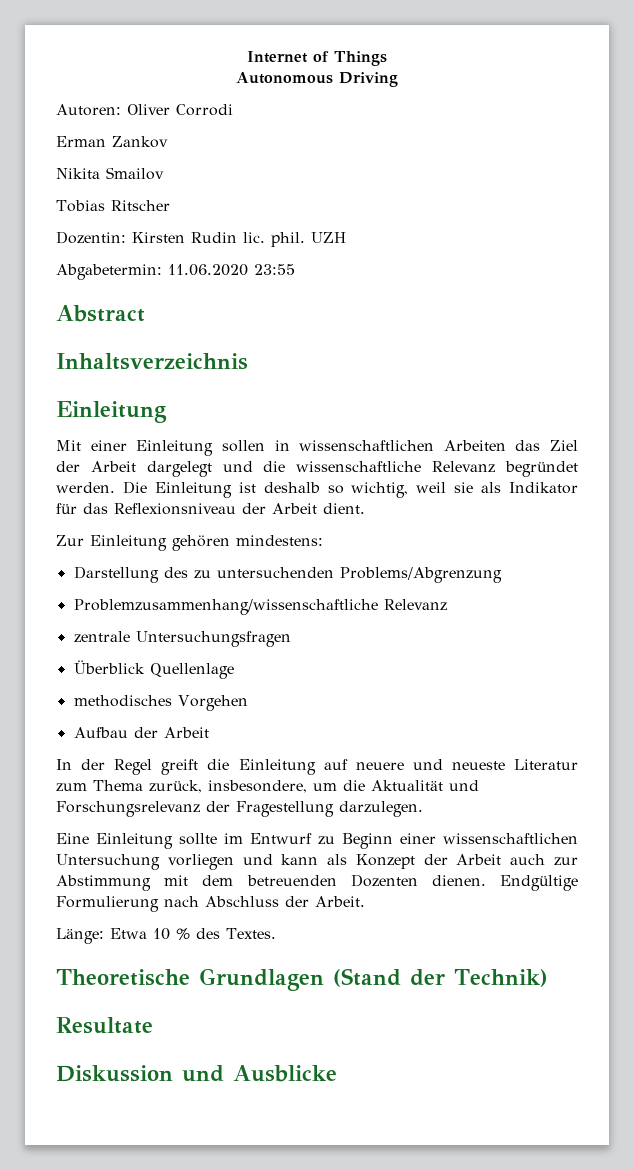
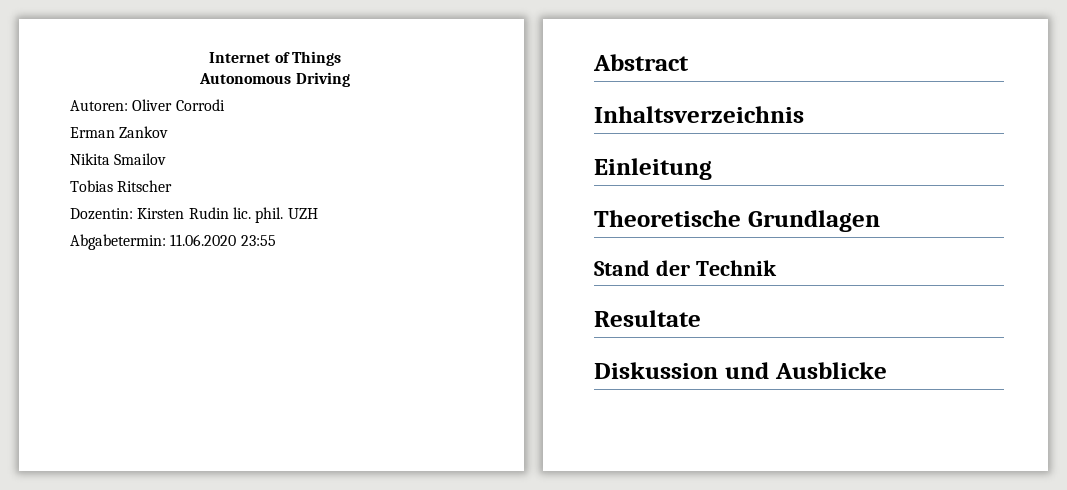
- Mit einer Einleitung sollen in wissenschaftlichen Arbeiten das Ziel der Arbeit dargelegt und die wissenschaftliche Relevanz begründet werden. Die Einleitung ist deshalb so wichtig, weil sie als Indikator für das Reflexionsniveau der Arbeit dient.
- Zur Einleitung gehören mindestens:
- Darstellung des zu untersuchenden Problems/Abgrenzung
- Problemzusammenhang/wissenschaftliche Relevanz
- zentrale Untersuchungsfragen
- Überblick Quellenlage
- methodisches Vorgehen
- Aufbau der Arbeit
- In der Regel greift die Einleitung auf neuere und neueste Literatur zum Thema zurück, insbesondere, um die Aktualität und Forschungsrelevanz der Fragestellung darzulegen.
- Eine Einleitung sollte im Entwurf zu Beginn einer wissenschaftlichen Untersuchung vorliegen und kann als Konzept der Arbeit auch zur Abstimmung mit dem betreuenden Dozenten dienen. Endgültige Formulierung nach Abschluss der Arbeit.
- Länge: Etwa 10 % des Textes.
- Theoretische Grundlagen (Stand der Technik)
+ Theoretische Grundlagen
+ Stand der Technik

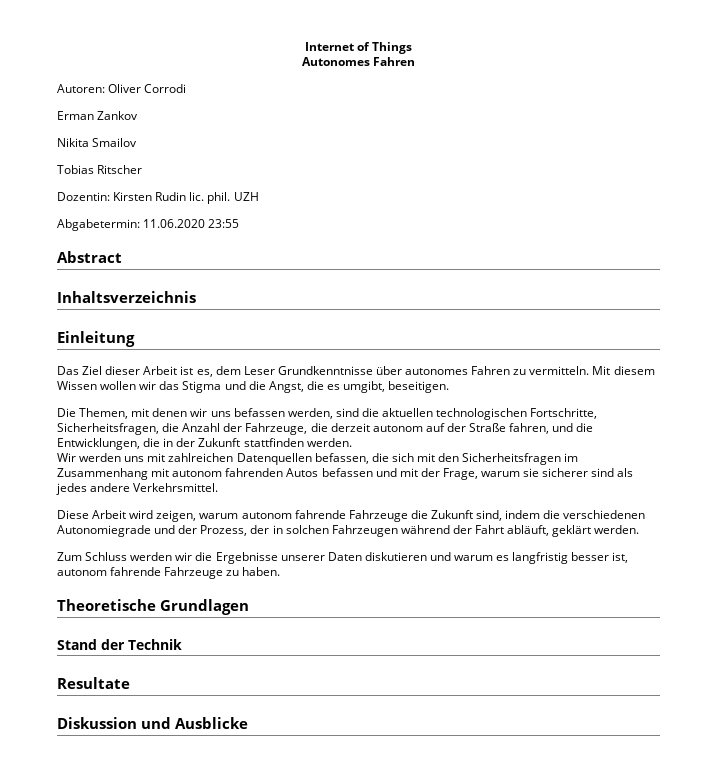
- Autonomous Driving
+ Autonomes Fahren
+ Das Ziel dieser Arbeit ist es, dem Leser Grundkenntnisse über autonomes Fahren zu vermitteln. Mit diesem Wissen wollen wir das Stigma und die Angst, die es umgibt, beseitigen.
+ Die Themen, mit denen wir uns befassen werden, sind die aktuellen technologischen Fortschritte, Sicherheitsfragen, die Anzahl der Fahrzeuge, die derzeit autonom auf der Straße fahren, und die Entwicklungen, die in der Zukunft stattfinden werden.
+ Wir werden uns mit zahlreichen Datenquellen befassen, die sich mit den Sicherheitsfragen im Zusammenhang mit autonom fahrenden Autos befassen und mit der Frage, warum sie sicherer sind als jedes andere Verkehrsmittel.
+ Diese Arbeit wird zeigen, warum autonom fahrende Fahrzeuge die Zukunft sind, indem die verschiedenen Autonomiegrade und der Prozess, der in solchen Fahrzeugen während der Fahrt abläuft, geklärt werden.
+ Zum Schluss werden wir die Ergebnisse unserer Daten diskutieren und warum es langfristig besser ist, autonom fahrende Fahrzeuge zu haben.

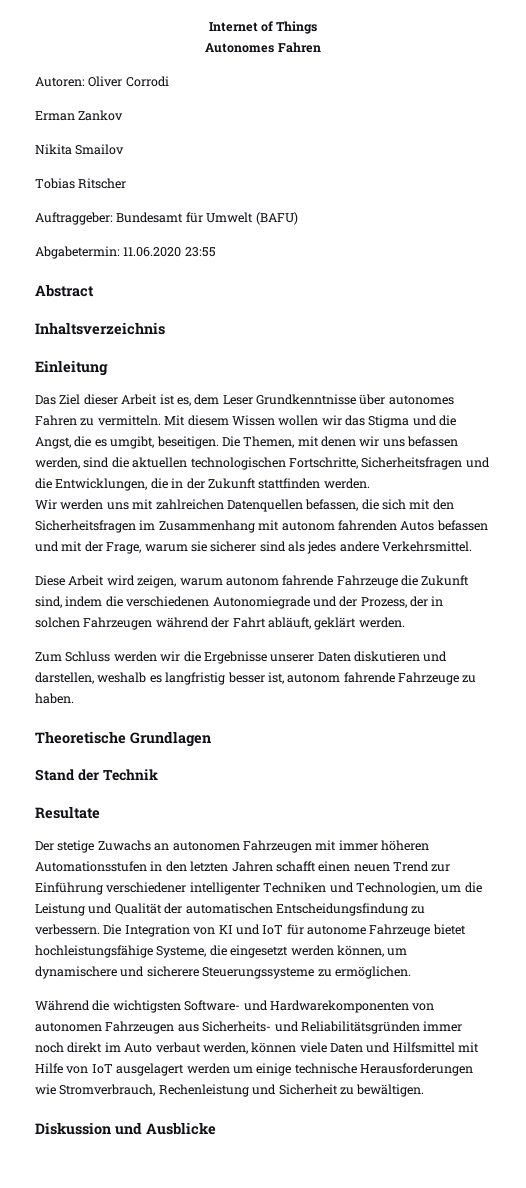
- Dozentin: Kirsten Rudin lic. phil. UZH
+ Auftraggeber: Bundesamt für Umwelt (BAFU)
- Mit diesem Wissen wollen wir das Stigma und die Angst, die es umgibt, beseitigen.
- Die Themen, mit denen wir uns befassen werden, sind die aktuellen technologischen Fortschritte, Sicherheitsfragen, die Anzahl der Fahrzeuge, die derzeit autonom auf der Straße fahren, und die Entwicklungen, die in der Zukunft stattfinden werden.
+ Mit diesem Wissen wollen wir das Stigma und die Angst, die es umgibt, beseitigen. Die Themen, mit denen wir uns befassen werden, sind die aktuellen technologischen Fortschritte, Sicherheitsfragen und die Entwicklungen, die in der Zukunft stattfinden werden.
- Zum Schluss werden wir die Ergebnisse unserer Daten diskutieren und warum es langfristig besser ist, autonom fahrende Fahrzeuge zu haben.
+ Zum Schluss werden wir die Ergebnisse unserer Daten diskutieren und darstellen, weshalb es langfristig besser ist, autonom fahrende Fahrzeuge zu haben.
+ Der stetige Zuwachs an autonomen Fahrzeugen mit immer höheren Automationsstufen in den letzten Jahren schafft einen neuen Trend zur Einführung verschiedener intelligenter Techniken und Technologien, um die Leistung und Qualität der automatischen Entscheidungsfindung zu verbessern. Die Integration von KI und IoT für autonome Fahrzeuge bietet hochleistungsfähige Systeme, die eingesetzt werden können, um dynamischere und sicherere Steuerungssysteme zu ermöglichen.
+ Während die wichtigsten Software- und Hardwarekomponenten von autonomen Fahrzeugen aus Sicherheits- und Reliabilitätsgründen immer noch direkt im Auto verbaut werden, können viele Daten und Hilfsmittel mit Hilfe von IoT ausgelagert werden um einige technische Herausforderungen wie Stromverbrauch, Rechenleistung und Sicherheit zu bewältigen.

